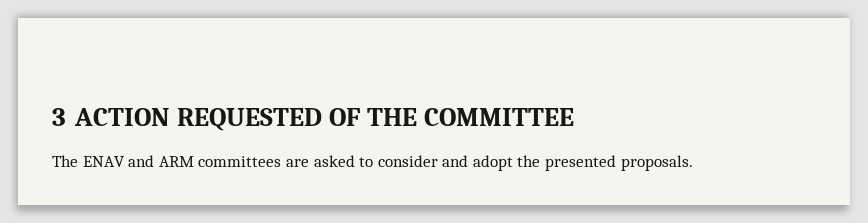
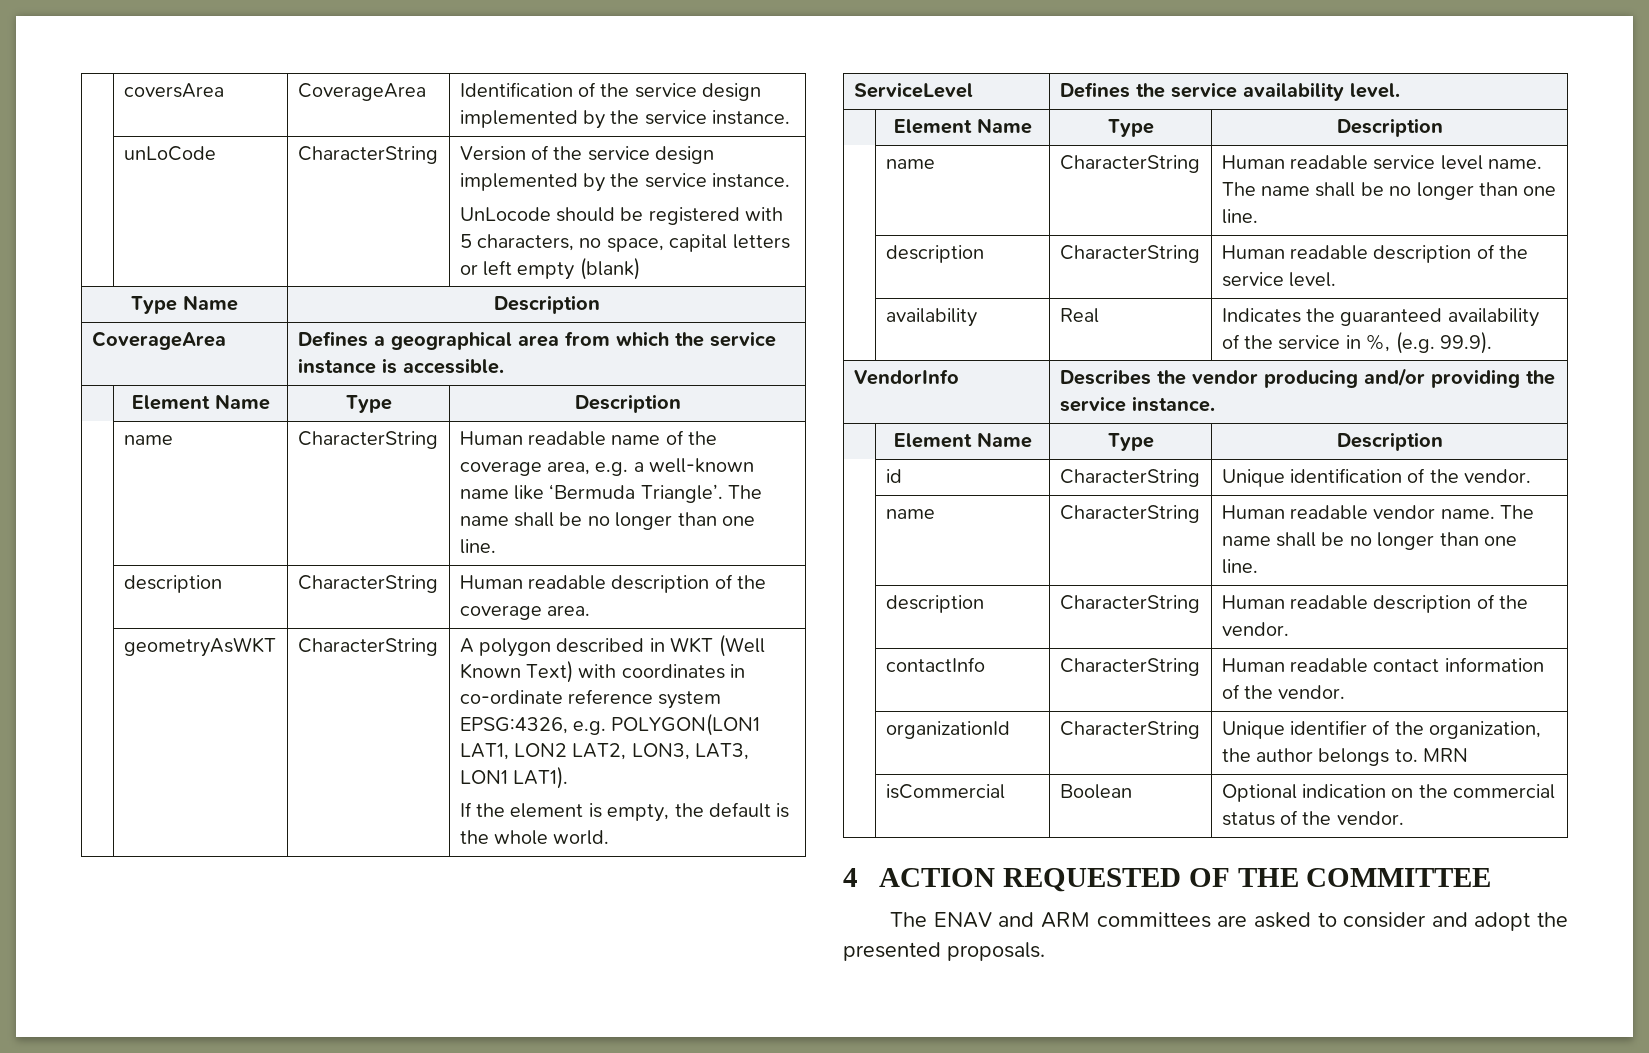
- 3 ACTION REQUESTED OF THE COMMITTEE
+ | coversArea | CoverageArea | Identification of the service design implemented by the service instance.
+ | unLoCode | CharacterString | Version of the service design implemented by the service instance.
+ UnLocode should be registered with 5 characters, no space, capital letters or left empty (blank)
+ Type Name | Description
+ CoverageArea | Defines a geographical area from which the service instance is accessible.
+ | Element Name | Type | Description
+ | name | CharacterString | Human readable name of the coverage area, e.g. a well-known name like ‘Bermuda Triangle’. The name shall be no longer than one line.
+ | description | CharacterString | Human readable description of the coverage area.
+ | geometryAsWKT | CharacterString | A polygon described in WKT (Well Known Text) with coordinates in co-ordinate reference system EPSG:4326, e.g. POLYGON(LON1 LAT1, LON2 LAT2, LON3, LAT3, LON1 LAT1).
+ If the element is empty, the default is the whole world.
+ ServiceLevel | Defines the service availability level.
+ | Element Name | Type | Description
+ | name | CharacterString | Human readable service level name. The name shall be no longer than one line.
+ | description | CharacterString | Human readable description of the service level.
+ | availability | Real | Indicates the guaranteed availability of the service in %, (e.g. 99.9).
+ VendorInfo | Describes the vendor producing and/or providing the service instance.
+ | Element Name | Type | Description
+ | id | CharacterString | Unique identification of the vendor.
+ | name | CharacterString | Human readable vendor name. The name shall be no longer than one line.
+ | description | CharacterString | Human readable description of the vendor.
+ | contactInfo | CharacterString | Human readable contact information of the vendor.
+ | organizationId | CharacterString | Unique identifier of the organization, the author belongs to. MRN
+ | isCommercial | Boolean | Optional indication on the commercial status of the vendor.
+ 4 ACTION REQUESTED OF THE COMMITTEE

